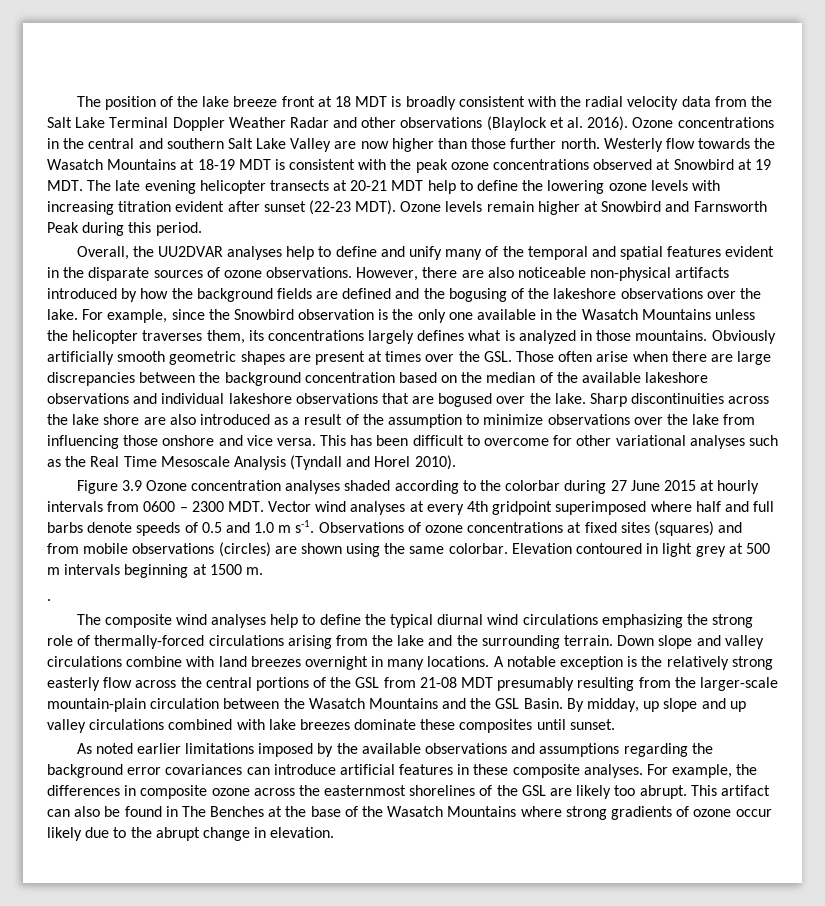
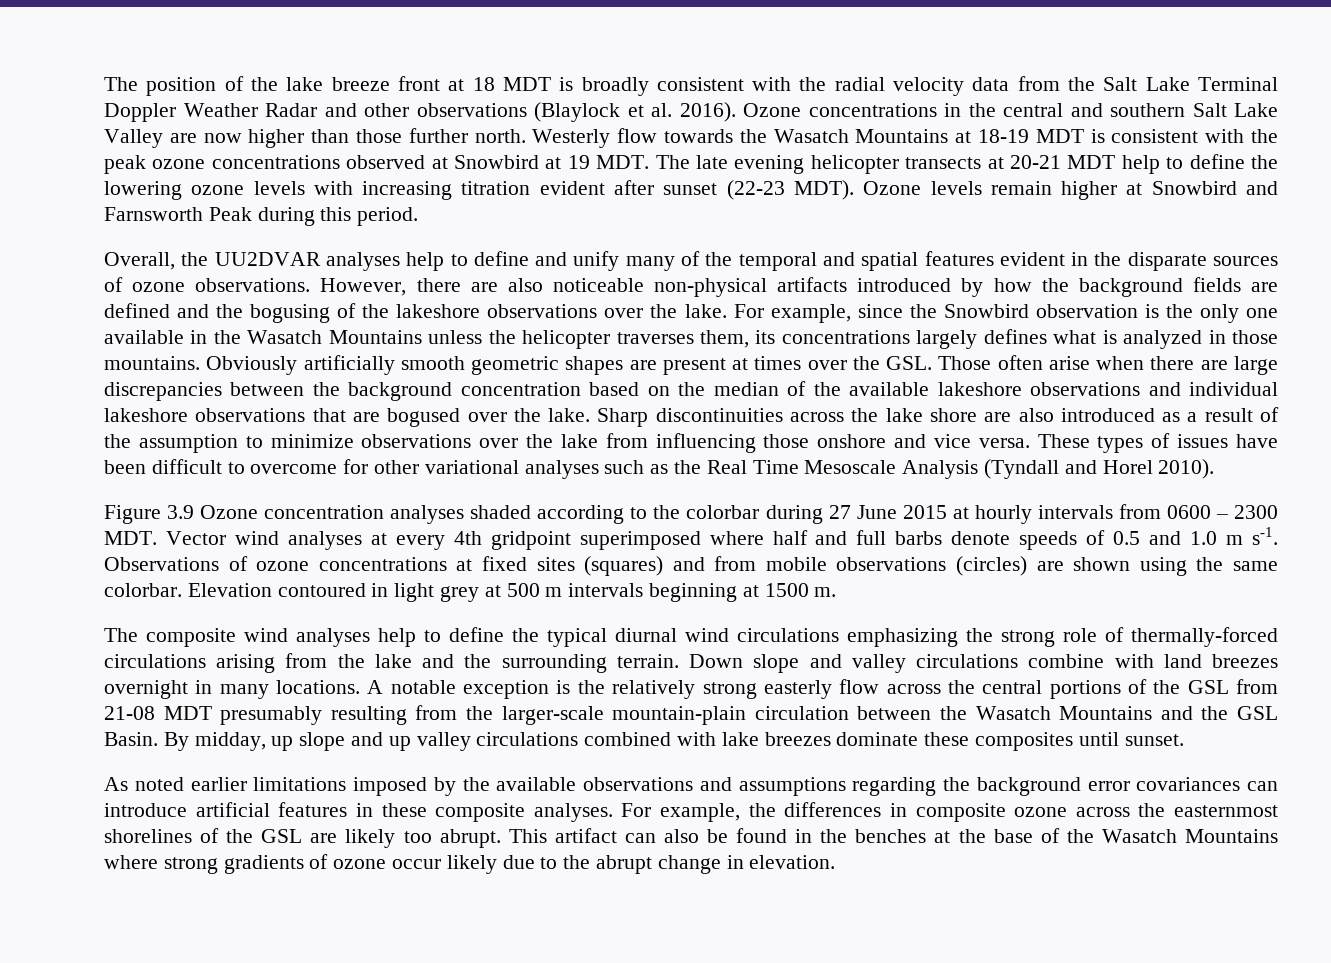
- This has been difficult to overcome for other variational analyses such as the Real Time Mesoscale Analysis (Tyndall and Horel 2010).
+ These types of issues have been difficult to overcome for other variational analyses such as the Real Time Mesoscale Analysis (Tyndall and Horel 2010).
- .
- This artifact can also be found in The Benches at the base of the Wasatch Mountains where strong gradients of ozone occur likely due to the abrupt change in elevation.
+ This artifact can also be found in the benches at the base of the Wasatch Mountains where strong gradients of ozone occur likely due to the abrupt change in elevation.

